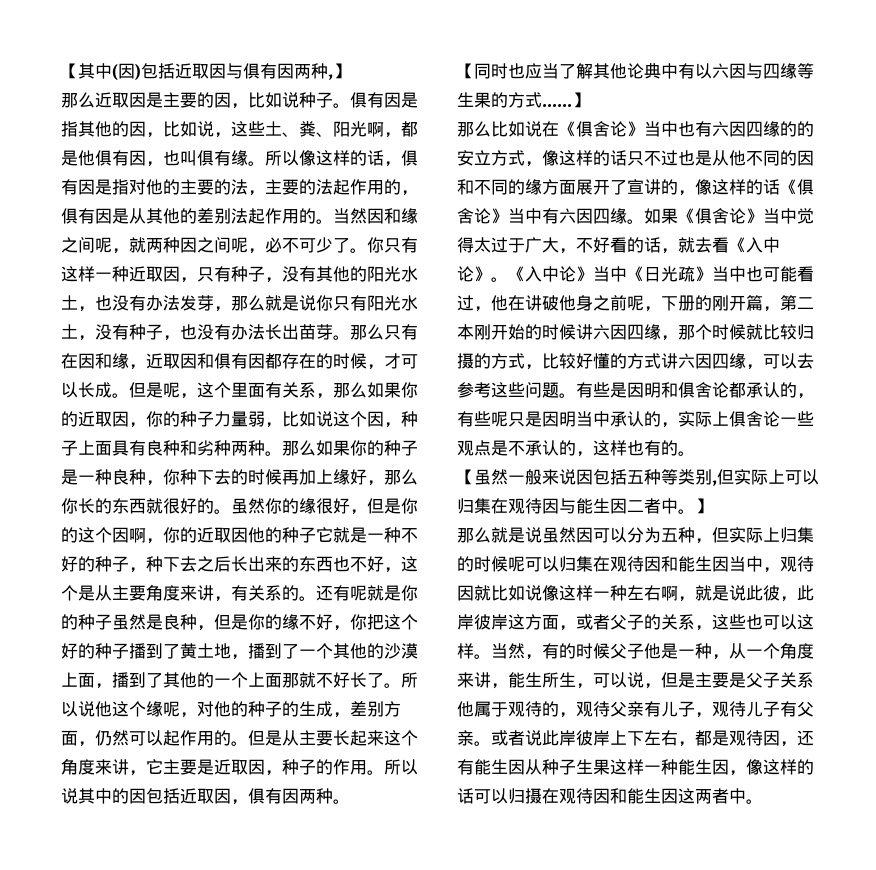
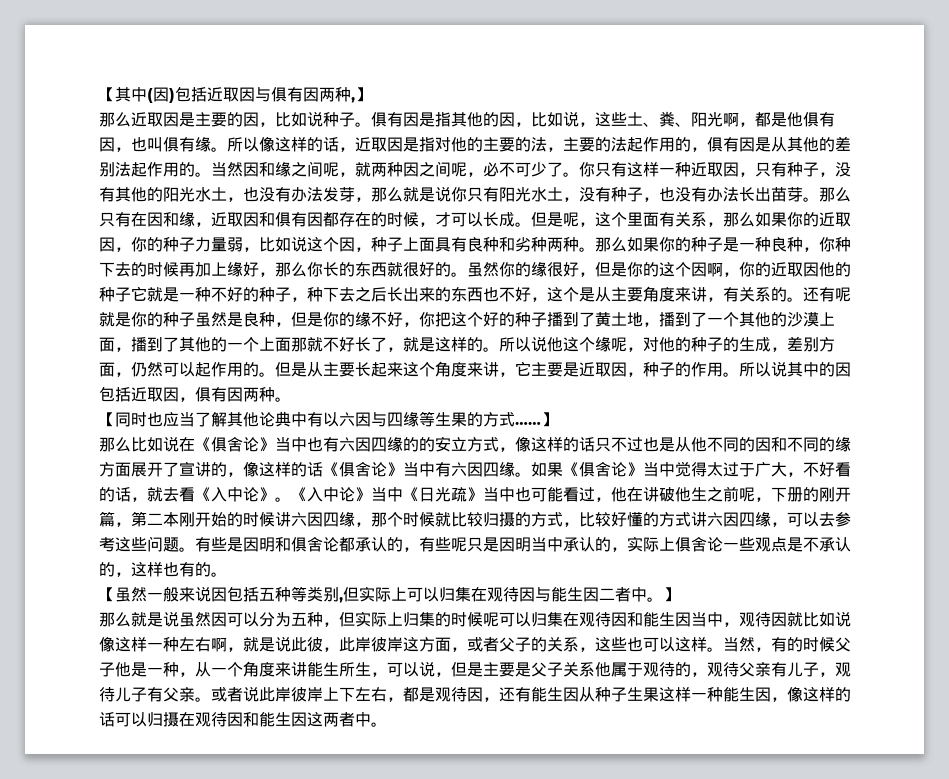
- 所以像这样的话，俱有因是指对他的主要的法，主要的法起作用的，俱有因是从其他的差别法起作用的。
+ 所以像这样的话，近取因是指对他的主要的法，主要的法起作用的，俱有因是从其他的差别法起作用的。
- 还有呢就是你的种子虽然是良种，但是你的缘不好，你把这个好的种子播到了黄土地，播到了一个其他的沙漠上面，播到了其他的一个上面那就不好长了。
+ 还有呢就是你的种子虽然是良种，但是你的缘不好，你把这个好的种子播到了黄土地，播到了一个其他的沙漠上面，播到了其他的一个上面那就不好长了，就是这样的。
- 《入中论》当中《日光疏》当中也可能看过，他在讲破他身之前呢，下册的刚开篇，第二本刚开始的时候讲六因四缘，那个时候就比较归摄的方式，比较好懂的方式讲六因四缘，可以去参考这些问题。
+ 《入中论》当中《日光疏》当中也可能看过，他在讲破他生之前呢，下册的刚开篇，第二本刚开始的时候讲六因四缘，那个时候就比较归摄的方式，比较好懂的方式讲六因四缘，可以去参考这些问题。
- 当然，有的时候父子他是一种，从一个角度来讲，能生所生，可以说，但是主要是父子关系他属于观待的，观待父亲有儿子，观待儿子有父亲。
+ 当然，有的时候父子他是一种，从一个角度来讲能生所生，可以说，但是主要是父子关系他属于观待的，观待父亲有儿子，观待儿子有父亲。

